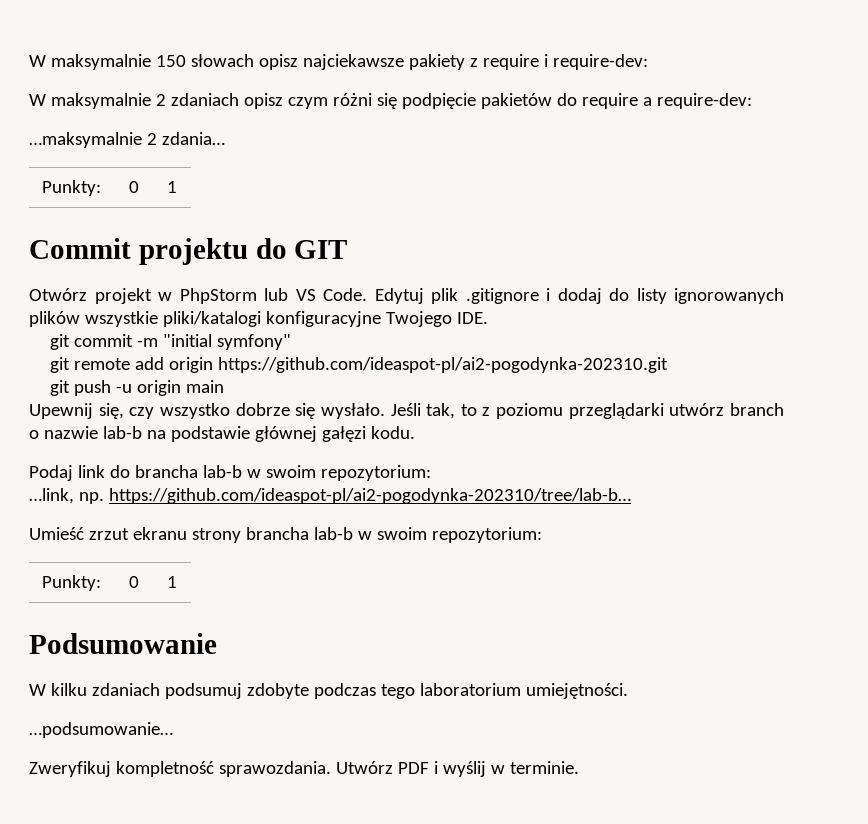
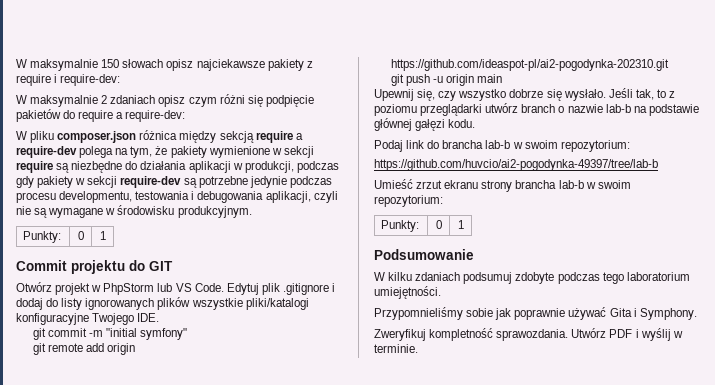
- …maksymalnie 2 zdania…
+ W pliku composer.json różnica między sekcją require a require-dev polega na tym, że pakiety wymienione w sekcji require są niezbędne do działania aplikacji w produkcji, podczas gdy pakiety w sekcji require-dev są potrzebne jedynie podczas procesu developmentu, testowania i debugowania aplikacji, czyli nie są wymagane w środowisku produkcyjnym.
- …link, np. https://github.com/ideaspot-pl/ai2-pogodynka-202310/tree/lab-b…
+ https://github.com/huvcio/ai2-pogodynka-49397/tree/lab-b
- …podsumowanie…
+ Przypomnieliśmy sobie jak poprawnie używać Gita i Symphony.

